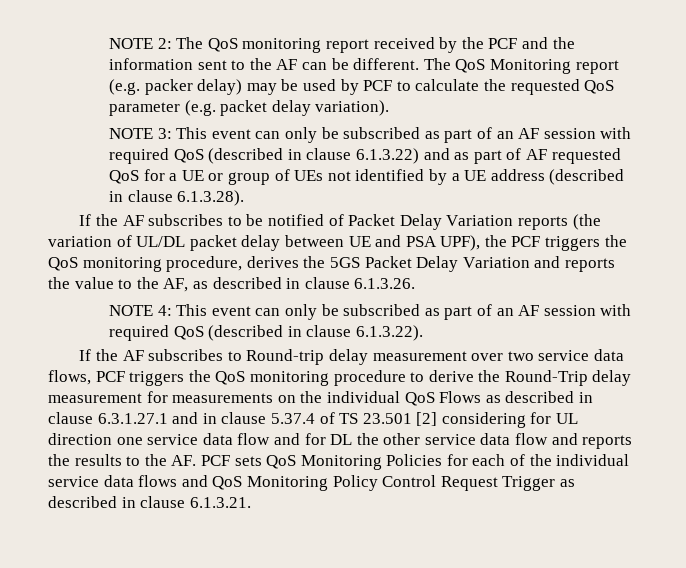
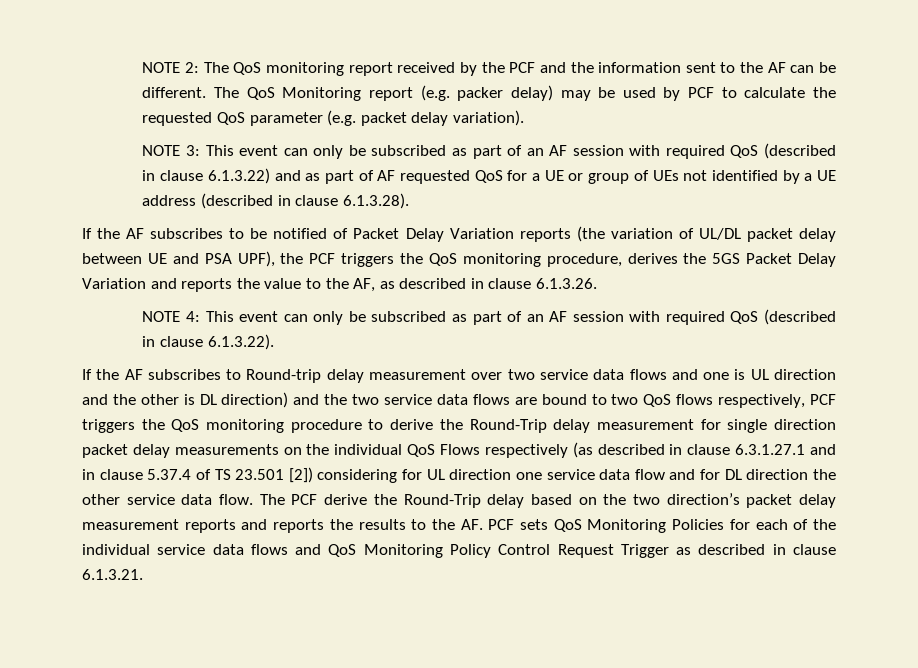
- If the AF subscribes to Round-trip delay measurement over two service data flows, PCF triggers the QoS monitoring procedure to derive the Round-Trip delay measurement for measurements on the individual QoS Flows as described in clause 6.3.1.27.1 and in clause 5.37.4 of TS 23.501 [2] considering for UL direction one service data flow and for DL the other service data flow and reports the results to the AF. PCF sets QoS Monitoring Policies for each of the individual service data flows and QoS Monitoring Policy Control Request Trigger as described in clause 6.1.3.21.
+ If the AF subscribes to Round-trip delay measurement over two service data flows and one is UL direction and the other is DL direction) and the two service data flows are bound to two QoS flows respectively, PCF triggers the QoS monitoring procedure to derive the Round-Trip delay measurement for single direction packet delay measurements on the individual QoS Flows respectively (as described in clause 6.3.1.27.1 and in clause 5.37.4 of TS 23.501 [2]) considering for UL direction one service data flow and for DL direction the other service data flow. The PCF derive the Round-Trip delay based on the two direction’s packet delay measurement reports and reports the results to the AF. PCF sets QoS Monitoring Policies for each of the individual service data flows and QoS Monitoring Policy Control Request Trigger as described in clause 6.1.3.21.

